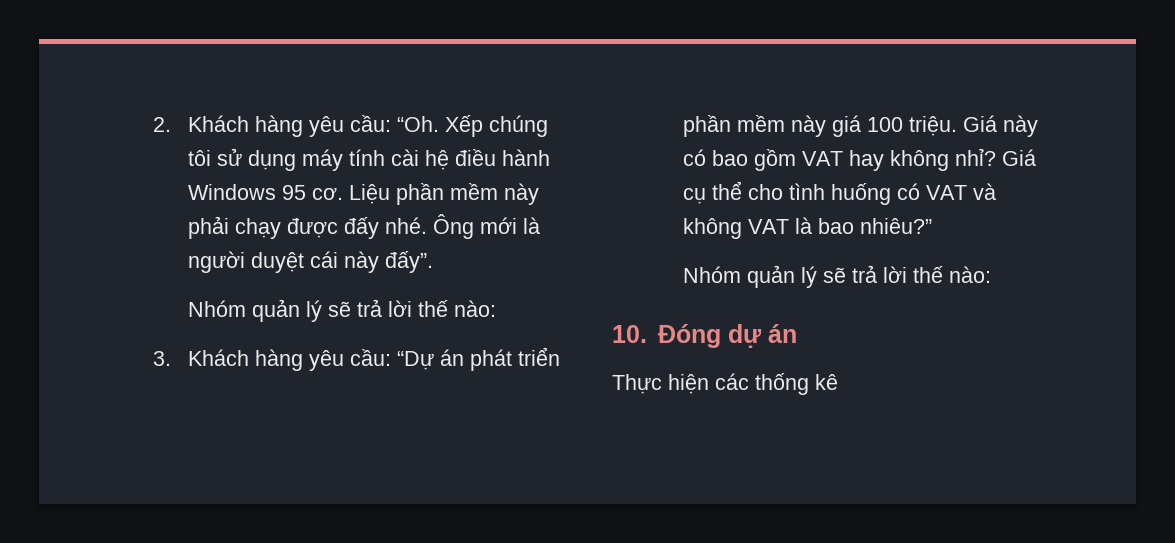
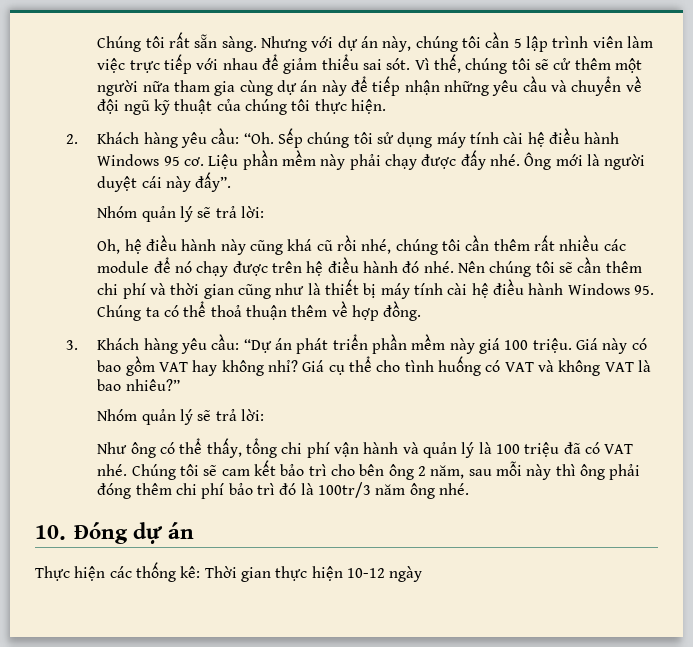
+ Chúng tôi rất sẵn sàng. Nhưng với dự án này, chúng tôi cần 5 lập trình viên làm việc trực tiếp với nhau để giảm thiểu sai sót. Vì thế, chúng tôi sẽ cử thêm một người nữa tham gia cùng dự án này để tiếp nhận những yêu cầu và chuyển về đội ngũ kỹ thuật của chúng tôi thực hiện.
- 2. Khách hàng yêu cầu: “Oh. Xếp chúng tôi sử dụng máy tính cài hệ điều hành Windows 95 cơ.
+ 2. Khách hàng yêu cầu: “Oh. Sếp chúng tôi sử dụng máy tính cài hệ điều hành Windows 95 cơ.
  Ông mới là người duyệt cái này đấy”.
- Nhóm quản lý sẽ trả lời thế nào:
+ Nhóm quản lý sẽ trả lời:
+ Oh, hệ điều hành này cũng khá cũ rồi nhé, chúng tôi cần thêm rất nhiều các module để nó chạy được trên hệ điều hành đó nhé. Nên chúng tôi sẽ cần thêm chi phí và thời gian cũng như là thiết bị máy tính cài hệ điều hành Windows 95. Chúng ta có thể thoả thuận thêm về hợp đồng.
  Giá cụ thể cho tình huống có VAT và không VAT là bao nhiêu?”
- Nhóm quản lý sẽ trả lời thế nào:
+ Nhóm quản lý sẽ trả lời:
+ Như ông có thể thấy, tổng chi phí vận hành và quản lý là 100 triệu đã có VAT nhé. Chúng tôi sẽ cam kết bảo trì cho bên ông 2 năm, sau mỗi này thì ông phải đóng thêm chi phí bảo trì đó là 100tr/3 năm ông nhé.
- Thực hiện các thống kê
+ Thực hiện các thống kê: Thời gian thực hiện 10-12 ngày

